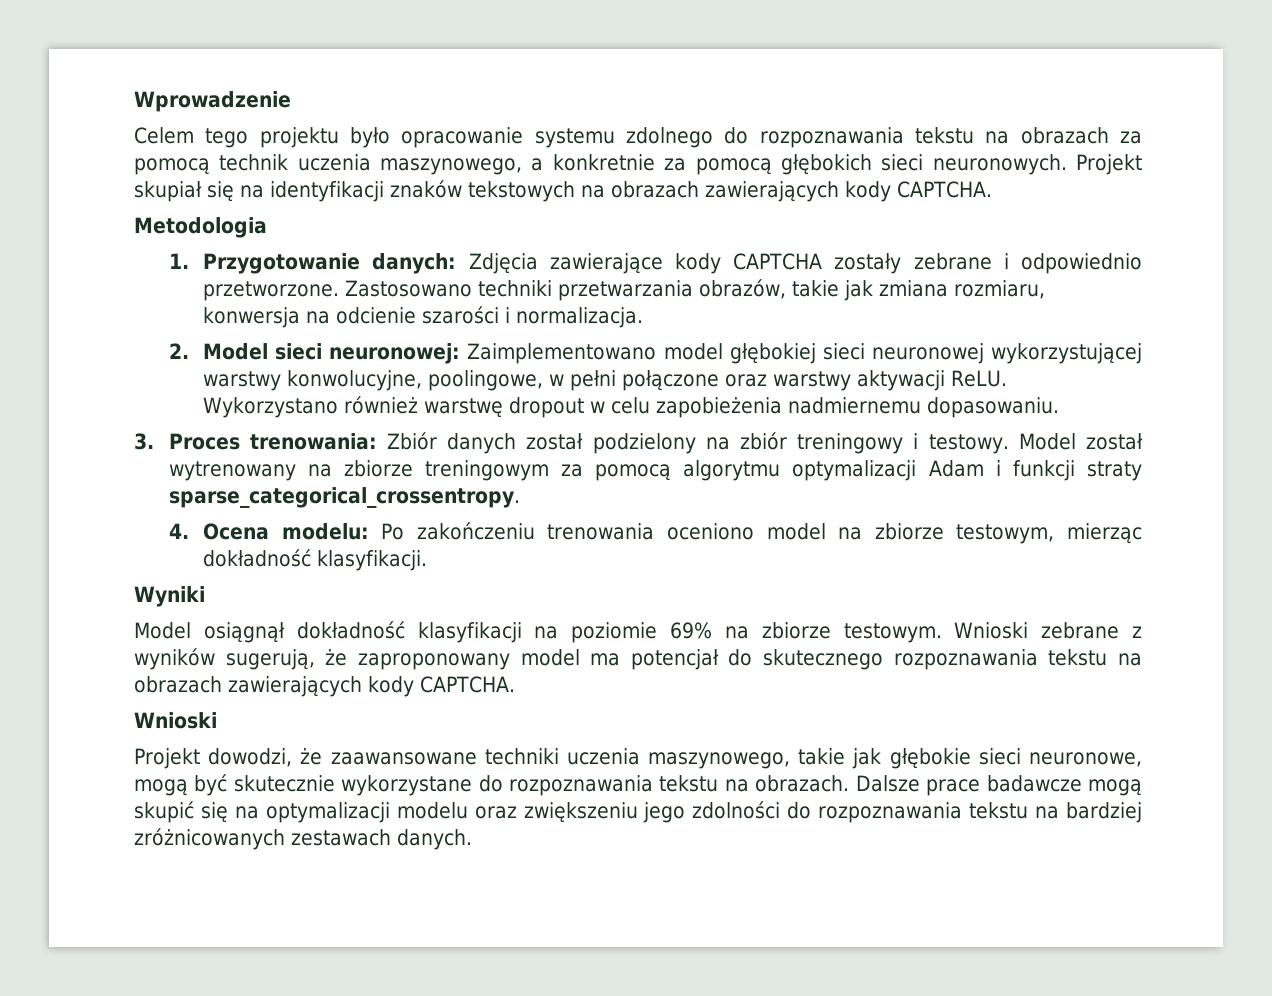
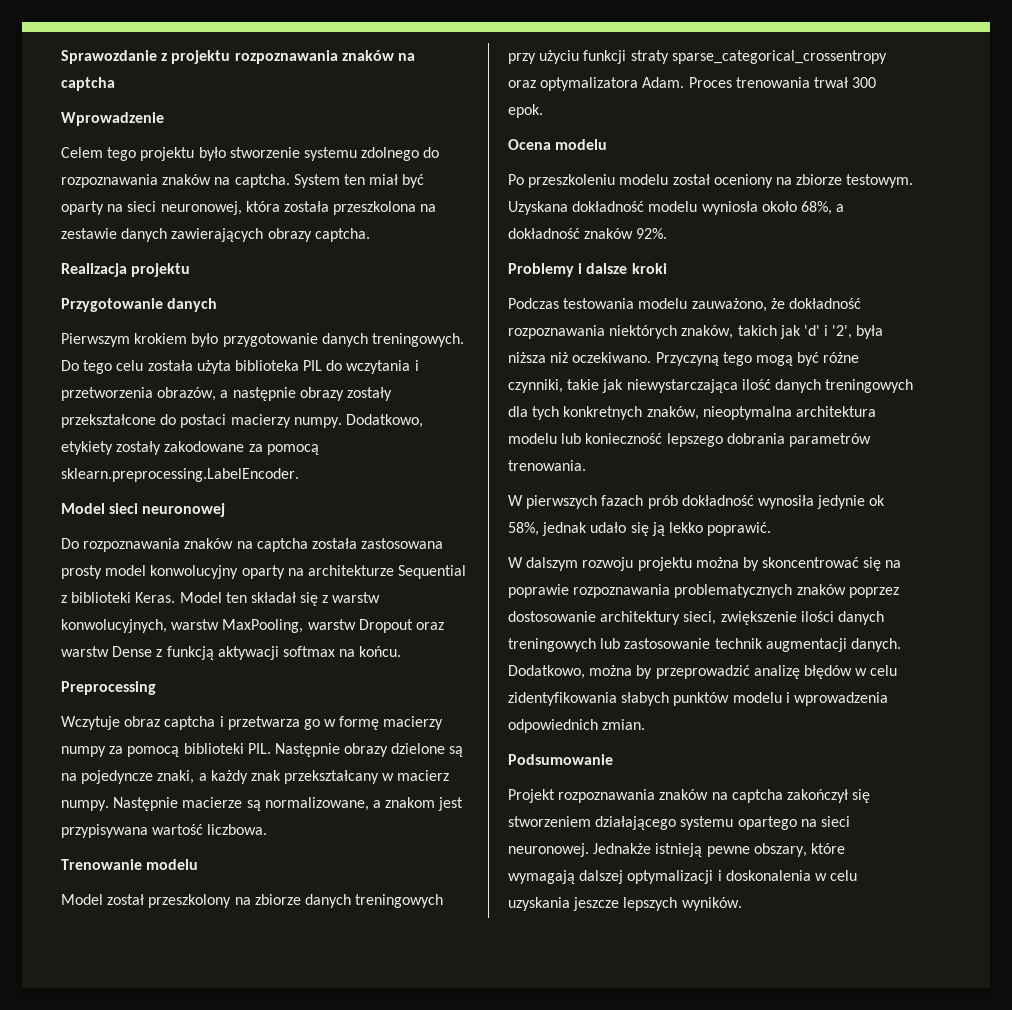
+ Sprawozdanie z projektu rozpoznawania znaków na captcha
- Celem tego projektu było opracowanie systemu zdolnego do rozpoznawania tekstu na obrazach za pomocą technik uczenia maszynowego, a konkretnie za pomocą głębokich sieci neuronowych. Projekt skupiał się na identyfikacji znaków tekstowych na obrazach zawierających kody CAPTCHA.
- Metodologia
- 1. Przygotowanie danych: Zdjęcia zawierające kody CAPTCHA zostały zebrane i odpowiednio przetworzone. Zastosowano techniki przetwarzania obrazów, takie jak zmiana rozmiaru, konwersja na odcienie szarości i normalizacja.
- 2. Model sieci neuronowej: Zaimplementowano model głębokiej sieci neuronowej wykorzystującej warstwy konwolucyjne, poolingowe, w pełni połączone oraz warstwy aktywacji ReLU. Wykorzystano również warstwę dropout w celu zapobieżenia nadmiernemu dopasowaniu.
- 3. Proces trenowania: Zbiór danych został podzielony na zbiór treningowy i testowy. Model został wytrenowany na zbiorze treningowym za pomocą algorytmu optymalizacji Adam i funkcji straty sparse_categorical_crossentropy.
- 4. Ocena modelu: Po zakończeniu trenowania oceniono model na zbiorze testowym, mierząc dokładność klasyfikacji.
- Wyniki
- Model osiągnął dokładność klasyfikacji na poziomie 69% na zbiorze testowym. Wnioski zebrane z wyników sugerują, że zaproponowany model ma potencjał do skutecznego rozpoznawania tekstu na obrazach zawierających kody CAPTCHA.
- Wnioski
- Projekt dowodzi, że zaawansowane techniki uczenia maszynowego, takie jak głębokie sieci neuronowe, mogą być skutecznie wykorzystane do rozpoznawania tekstu na obrazach. Dalsze prace badawcze mogą skupić się na optymalizacji modelu oraz zwiększeniu jego zdolności do rozpoznawania tekstu na bardziej zróżnicowanych zestawach danych.
+ Celem tego projektu było stworzenie systemu zdolnego do rozpoznawania znaków na captcha. System ten miał być oparty na sieci neuronowej, która została przeszkolona na zestawie danych zawierających obrazy captcha.
+ Realizacja projektu
+ Przygotowanie danych
+ Pierwszym krokiem było przygotowanie danych treningowych. Do tego celu została użyta biblioteka PIL do wczytania i przetworzenia obrazów, a następnie obrazy zostały przekształcone do postaci macierzy numpy. Dodatkowo, etykiety zostały zakodowane za pomocą sklearn.preprocessing.LabelEncoder.
+ Model sieci neuronowej
+ Do rozpoznawania znaków na captcha została zastosowana prosty model konwolucyjny oparty na architekturze Sequential z biblioteki Keras. Model ten składał się z warstw konwolucyjnych, warstw MaxPooling, warstw Dropout oraz warstw Dense z funkcją aktywacji softmax na końcu.
+ Preprocessing
+ Wczytuje obraz captcha i przetwarza go w formę macierzy numpy za pomocą biblioteki PIL. Następnie obrazy dzielone są na pojedyncze znaki, a każdy znak przekształcany w macierz numpy. Następnie macierze są normalizowane, a znakom jest przypisywana wartość liczbowa.
+ Trenowanie modelu
+ Model został przeszkolony na zbiorze danych treningowych przy użyciu funkcji straty sparse_categorical_crossentropy oraz optymalizatora Adam. Proces trenowania trwał 300 epok.
+ Ocena modelu
+ Po przeszkoleniu modelu został oceniony na zbiorze testowym. Uzyskana dokładność modelu wyniosła około 68%, a dokładność znaków 92%.
+ Problemy i dalsze kroki
+ Podczas testowania modelu zauważono, że dokładność rozpoznawania niektórych znaków, takich jak 'd' i '2', była niższa niż oczekiwano. Przyczyną tego mogą być różne czynniki, takie jak niewystarczająca ilość danych treningowych dla tych konkretnych znaków, nieoptymalna architektura modelu lub konieczność lepszego dobrania parametrów trenowania.
+ W pierwszych fazach prób dokładność wynosiła jedynie ok 58%, jednak udało się ją lekko poprawić.
+ W dalszym rozwoju projektu można by skoncentrować się na poprawie rozpoznawania problematycznych znaków poprzez dostosowanie architektury sieci, zwiększenie ilości danych treningowych lub zastosowanie technik augmentacji danych. Dodatkowo, można by przeprowadzić analizę błędów w celu zidentyfikowania słabych punktów modelu i wprowadzenia odpowiednich zmian.
+ Podsumowanie
+ Projekt rozpoznawania znaków na captcha zakończył się stworzeniem działającego systemu opartego na sieci neuronowej. Jednakże istnieją pewne obszary, które wymagają dalszej optymalizacji i doskonalenia w celu uzyskania jeszcze lepszych wyników.

